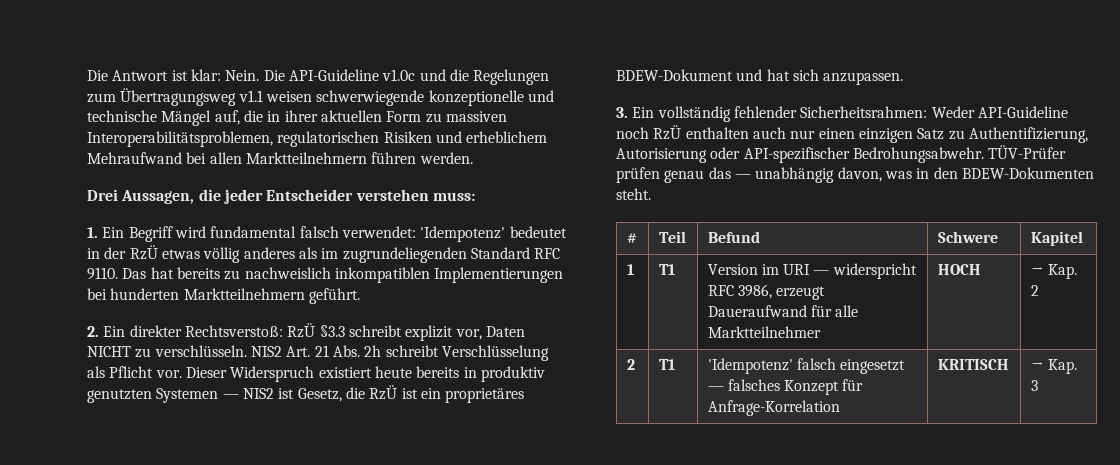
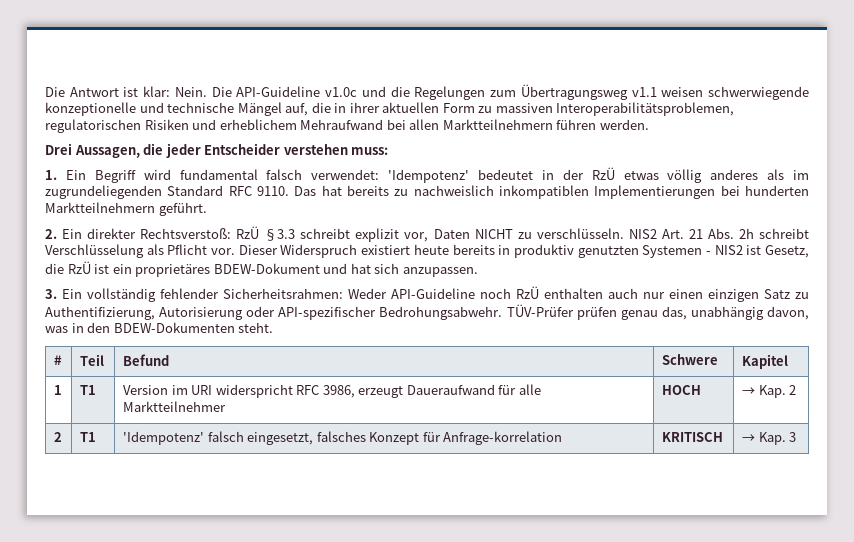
- Dieser Widerspruch existiert heute bereits in produktiv genutzten Systemen — NIS2 ist Gesetz, die RzÜ ist ein proprietäres BDEW-Dokument und hat sich anzupassen.
+ Dieser Widerspruch existiert heute bereits in produktiv genutzten Systemen - NIS2 ist Gesetz, die RzÜ ist ein proprietäres BDEW-Dokument und hat sich anzupassen.
- TÜV-Prüfer prüfen genau das — unabhängig davon, was in den BDEW-Dokumenten steht.
+ TÜV-Prüfer prüfen genau das, unabhängig davon, was in den BDEW-Dokumenten steht.
- 1 | T1 | Version im URI — widerspricht RFC 3986, erzeugt Daueraufwand für alle Marktteilnehmer | HOCH | → Kap. 2
+ 1 | T1 | Version im URI widerspricht RFC 3986, erzeugt Daueraufwand für alle Marktteilnehmer | HOCH | → Kap. 2
- 2 | T1 | 'Idempotenz' falsch eingesetzt — falsches Konzept für Anfrage-Korrelation | KRITISCH | → Kap. 3
+ 2 | T1 | 'Idempotenz' falsch eingesetzt, falsches Konzept für Anfrage-korrelation | KRITISCH | → Kap. 3

